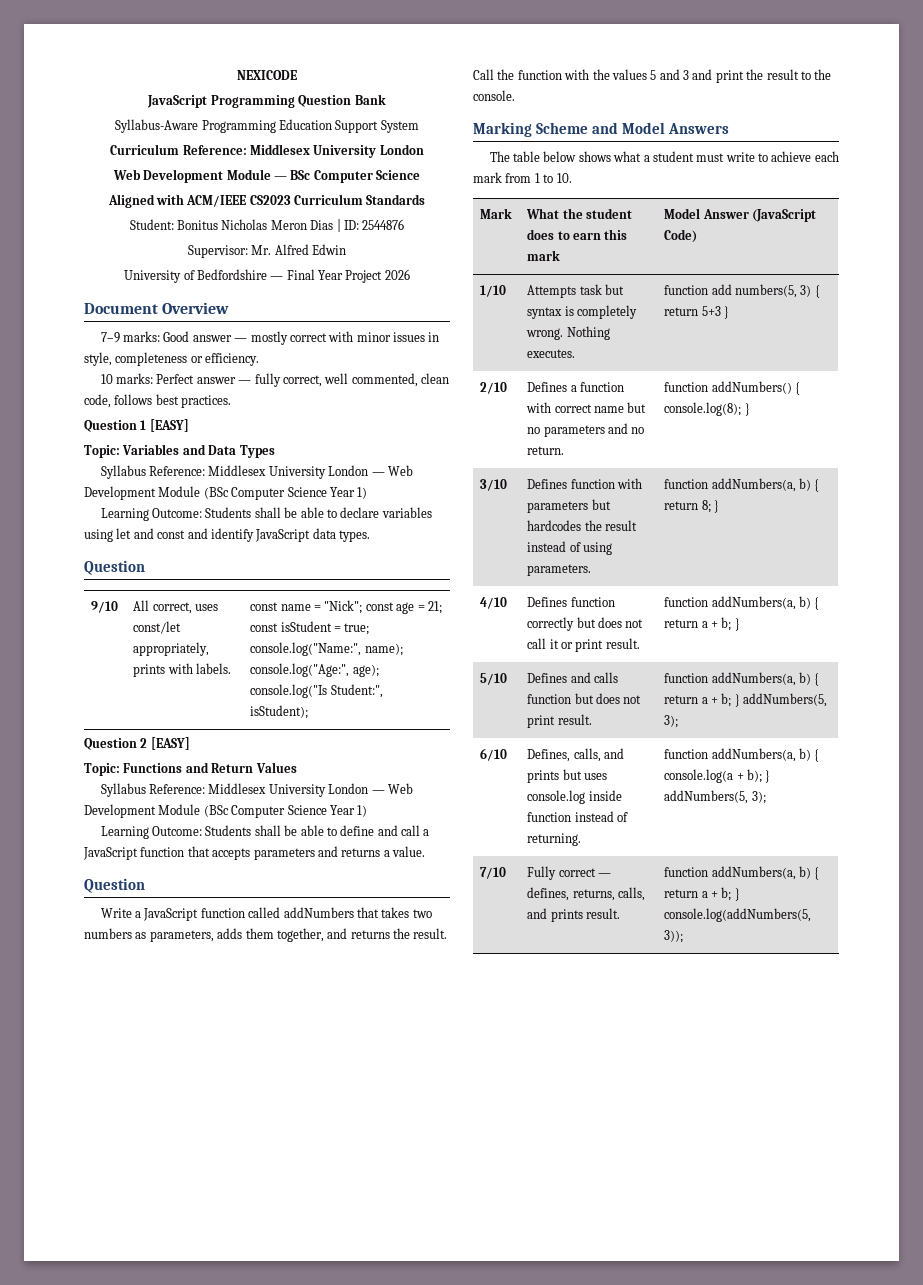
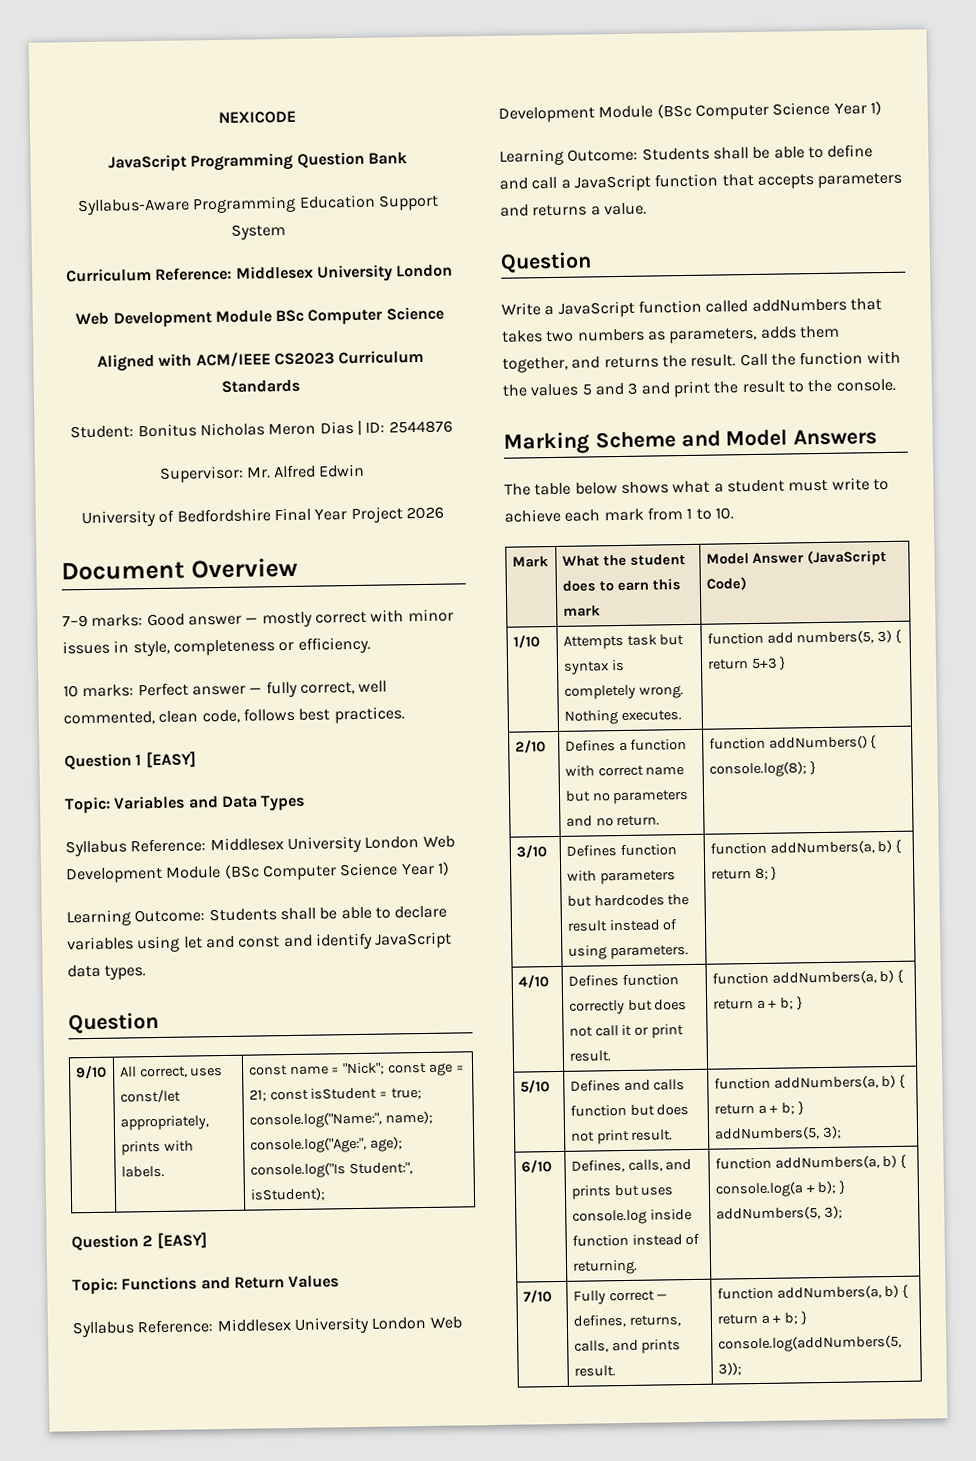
- Web Development Module — BSc Computer Science
+ Web Development Module BSc Computer Science
- University of Bedfordshire — Final Year Project 2026
+ University of Bedfordshire Final Year Project 2026
  Topic: Variables and Data Types
- Syllabus Reference: Middlesex University London — Web Development Module (BSc Computer Science Year 1)
+ Syllabus Reference: Middlesex University London Web Development Module (BSc Computer Science Year 1)
  Topic: Functions and Return Values
- Syllabus Reference: Middlesex University London — Web Development Module (BSc Computer Science Year 1)
+ Syllabus Reference: Middlesex University London Web Development Module (BSc Computer Science Year 1)

